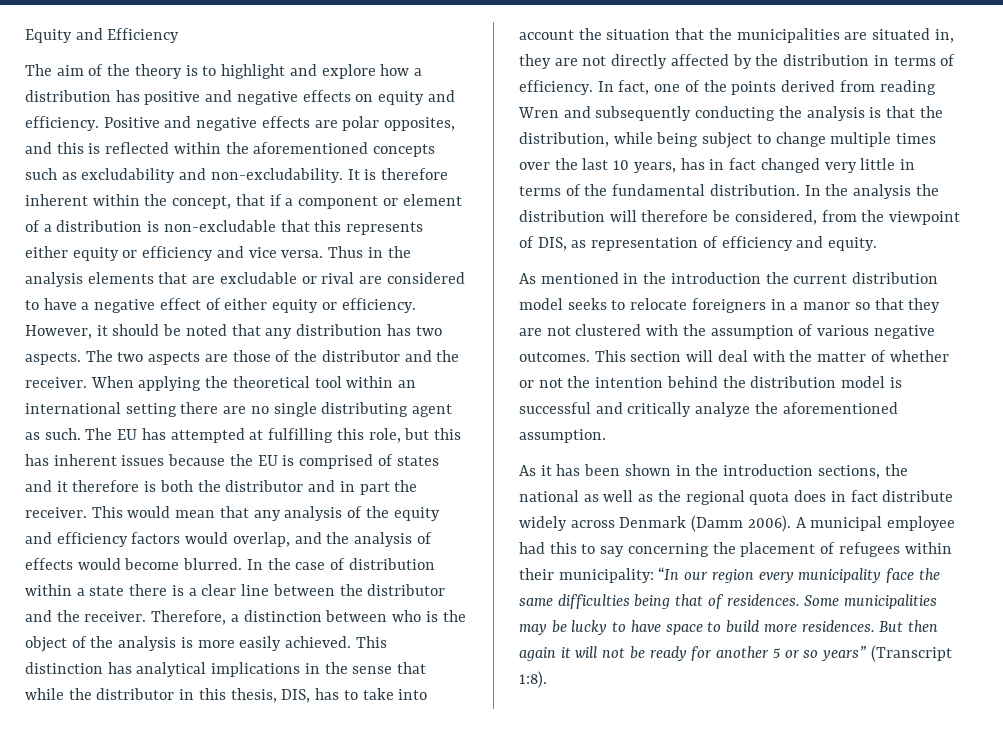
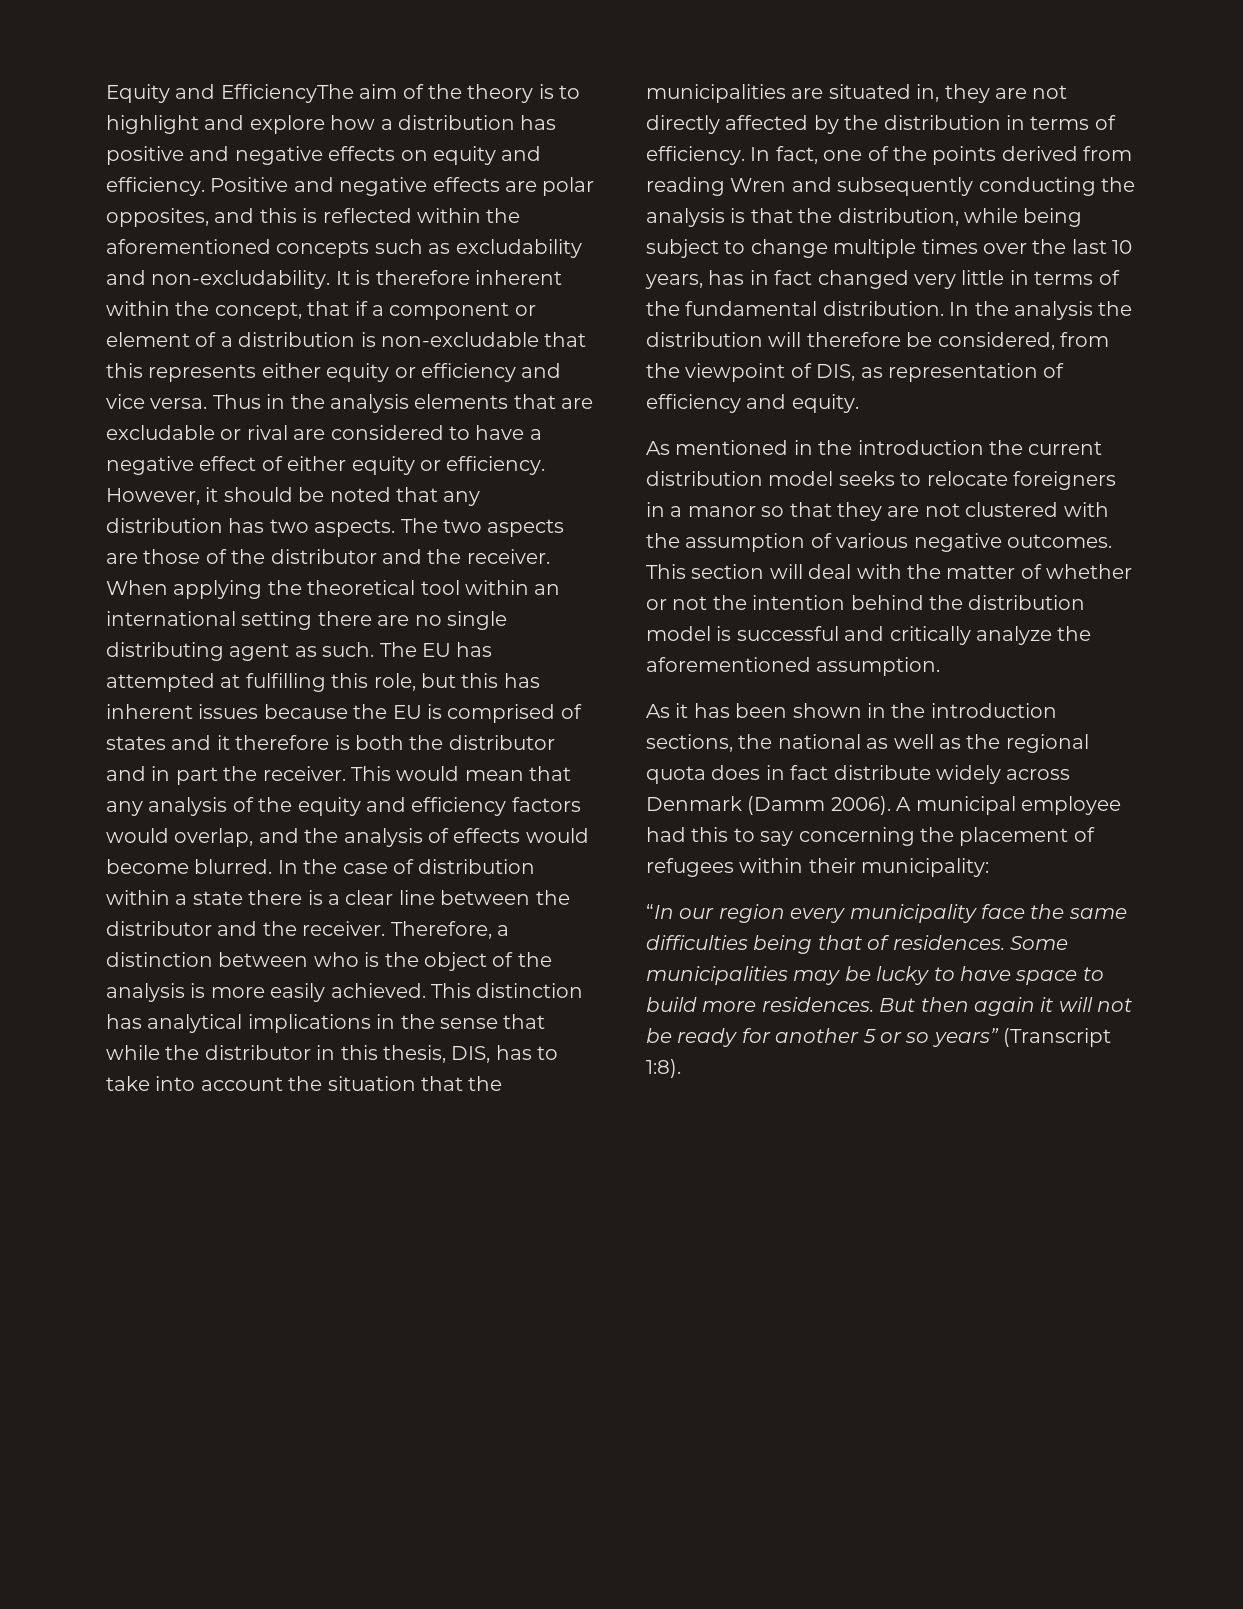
- Equity and Efficiency
- The aim of the theory is to highlight and explore how a distribution has positive and negative effects on equity and efficiency.
+ Equity and EfficiencyThe aim of the theory is to highlight and explore how a distribution has positive and negative effects on equity and efficiency.
- A municipal employee had this to say concerning the placement of refugees within their municipality: “In our region every municipality face the same difficulties being that of residences.
+ A municipal employee had this to say concerning the placement of refugees within their municipality:
+ “In our region every municipality face the same difficulties being that of residences.

